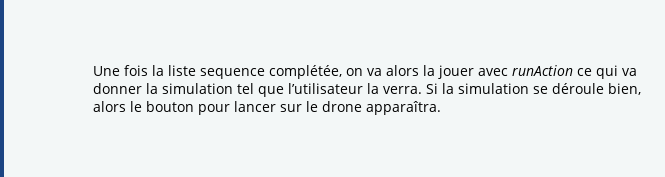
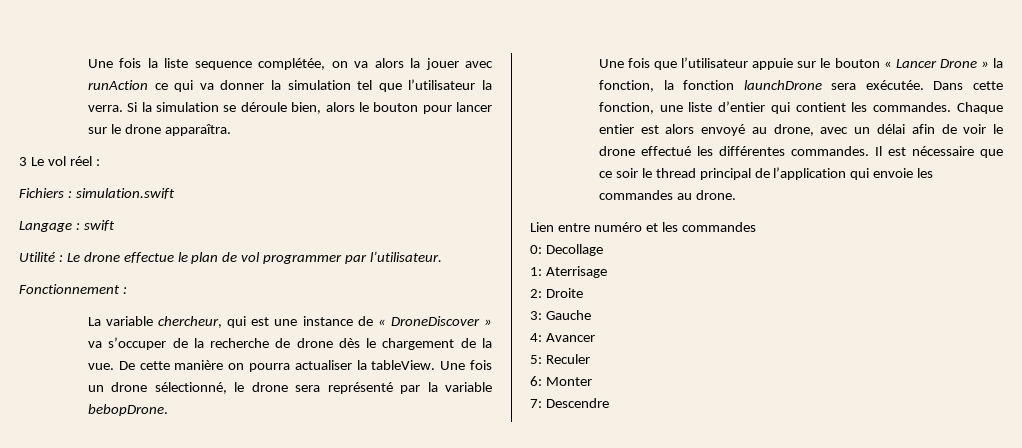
+ 3 Le vol réel :
+ Fichiers : simulation.swift
+ Langage : swift
+ Utilité : Le drone effectue le plan de vol programmer par l’utilisateur.
+ Fonctionnement :
+ La variable chercheur, qui est une instance de « DroneDiscover » va s’occuper de la recherche de drone dès le chargement de la vue. De cette manière on pourra actualiser la tableView. Une fois un drone sélectionné, le drone sera représenté par la variable bebopDrone.
+ Une fois que l’utilisateur appuie sur le bouton « Lancer Drone » la fonction, la fonction launchDrone sera exécutée. Dans cette fonction, une liste d’entier qui contient les commandes. Chaque entier est alors envoyé au drone, avec un délai afin de voir le drone effectué les différentes commandes. Il est nécessaire que ce soir le thread principal de l’application qui envoie les commandes au drone.
+ Lien entre numéro et les commandes
+ 0: Decollage
+ 1: Aterrisage
+ 2: Droite
+ 3: Gauche
+ 4: Avancer
+ 5: Reculer
+ 6: Monter
+ 7: Descendre

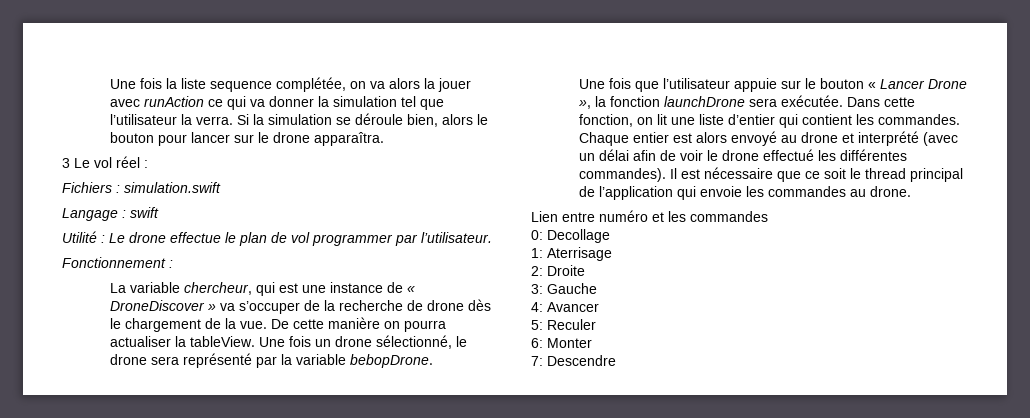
- Une fois que l’utilisateur appuie sur le bouton « Lancer Drone » la fonction, la fonction launchDrone sera exécutée.
+ Une fois que l’utilisateur appuie sur le bouton « Lancer Drone », la fonction launchDrone sera exécutée.
- Dans cette fonction, une liste d’entier qui contient les commandes.
+ Dans cette fonction, on lit une liste d’entier qui contient les commandes.
- Chaque entier est alors envoyé au drone, avec un délai afin de voir le drone effectué les différentes commandes.
+ Chaque entier est alors envoyé au drone et interprété (avec un délai afin de voir le drone effectué les différentes commandes).
- Il est nécessaire que ce soir le thread principal de l’application qui envoie les commandes au drone.
+ Il est nécessaire que ce soit le thread principal de l’application qui envoie les commandes au drone.

